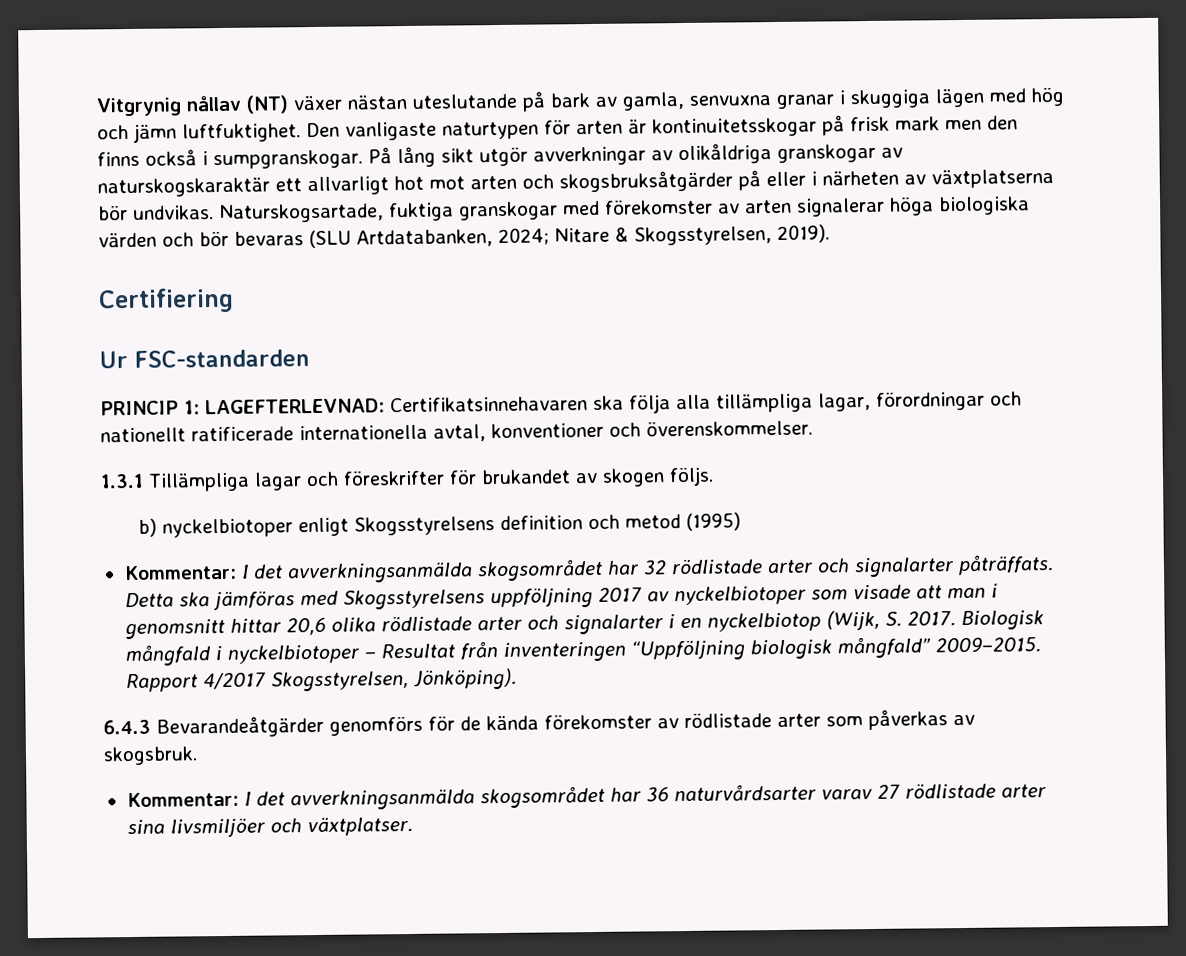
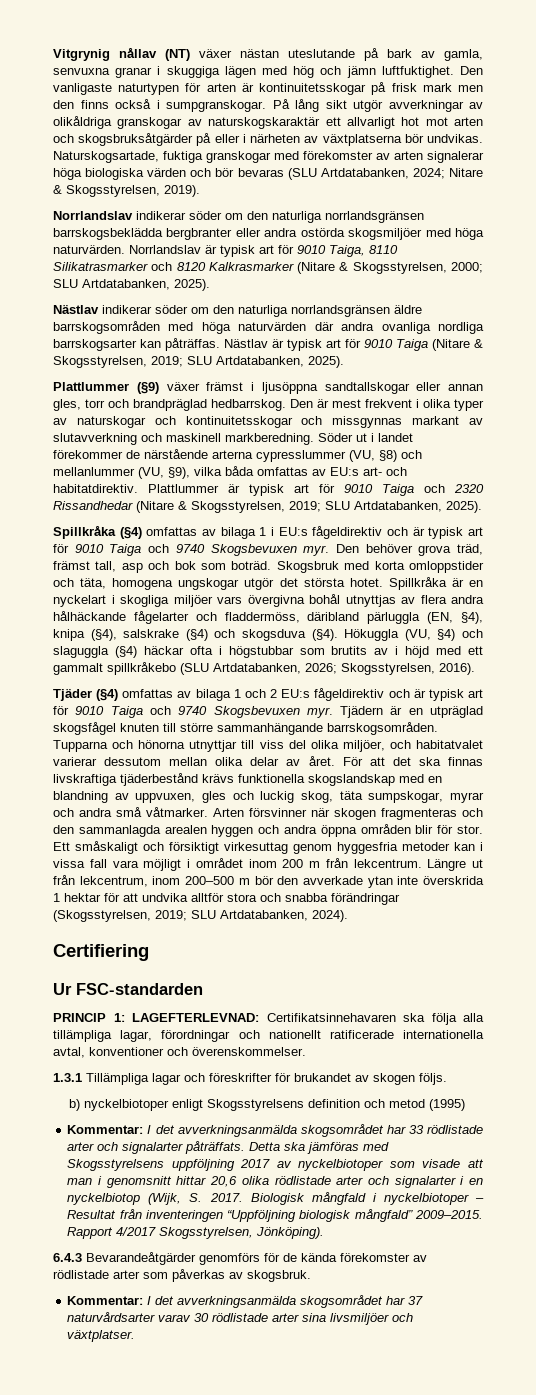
+ Norrlandslav indikerar söder om den naturliga norrlandsgränsen barrskogsbeklädda bergbranter eller andra ostörda skogsmiljöer med höga naturvärden. Norrlandslav är typisk art för 9010 Taiga, 8110 Silikatrasmarker och 8120 Kalkrasmarker (Nitare & Skogsstyrelsen, 2000; SLU Artdatabanken, 2025).
+ Nästlav indikerar söder om den naturliga norrlandsgränsen äldre barrskogsområden med höga naturvärden där andra ovanliga nordliga barrskogsarter kan påträffas. Nästlav är typisk art för 9010 Taiga (Nitare & Skogsstyrelsen, 2019; SLU Artdatabanken, 2025).
+ Plattlummer (§9) växer främst i ljusöppna sandtallskogar eller annan gles, torr och brandpräglad hedbarrskog. Den är mest frekvent i olika typer av naturskogar och kontinuitetsskogar och missgynnas markant av slutavverkning och maskinell markberedning. Söder ut i landet förekommer de närstående arterna cypresslummer (VU, §8) och mellanlummer (VU, §9), vilka båda omfattas av EU:s art- och habitatdirektiv. Plattlummer är typisk art för 9010 Taiga och 2320 Rissandhedar (Nitare & Skogsstyrelsen, 2019; SLU Artdatabanken, 2025).
+ Spillkråka (§4) omfattas av bilaga 1 i EU:s fågeldirektiv och är typisk art för 9010 Taiga och 9740 Skogsbevuxen myr. Den behöver grova träd, främst tall, asp och bok som boträd. Skogsbruk med korta omloppstider och täta, homogena ungskogar utgör det största hotet. Spillkråka är en nyckelart i skogliga miljöer vars övergivna bohål utnyttjas av flera andra hålhäckande fågelarter och fladdermöss, däribland pärluggla (EN, §4), knipa (§4), salskrake (§4) och skogsduva (§4). Hökuggla (VU, §4) och slaguggla (§4) häckar ofta i högstubbar som brutits av i höjd med ett gammalt spillkråkebo (SLU Artdatabanken, 2026; Skogsstyrelsen, 2016).
+ Tjäder (§4) omfattas av bilaga 1 och 2 EU:s fågeldirektiv och är typisk art för 9010 Taiga och 9740 Skogsbevuxen myr. Tjädern är en utpräglad skogsfågel knuten till större sammanhängande barrskogsområden. Tupparna och hönorna utnyttjar till viss del olika miljöer, och habitatvalet varierar dessutom mellan olika delar av året. För att det ska finnas livskraftiga tjäderbestånd krävs funktionella skogslandskap med en blandning av uppvuxen, gles och luckig skog, täta sumpskogar, myrar och andra små våtmarker. Arten försvinner när skogen fragmenteras och den sammanlagda arealen hyggen och andra öppna områden blir för stor. Ett småskaligt och försiktigt virkesuttag genom hyggesfria metoder kan i vissa fall vara möjligt i området inom 200 m från lekcentrum. Längre ut från lekcentrum, inom 200–500 m bör den avverkade ytan inte överskrida 1 hektar för att undvika alltför stora och snabba förändringar (Skogsstyrelsen, 2019; SLU Artdatabanken, 2024).
- Kommentar: I det avverkningsanmälda skogsområdet har 32 rödlistade arter och signalarter påträffats.
+ Kommentar: I det avverkningsanmälda skogsområdet har 33 rödlistade arter och signalarter påträffats.
- Kommentar: I det avverkningsanmälda skogsområdet har 36 naturvårdsarter varav 27 rödlistade arter sina livsmiljöer och växtplatser.
+ Kommentar: I det avverkningsanmälda skogsområdet har 37 naturvårdsarter varav 30 rödlistade arter sina livsmiljöer och växtplatser.

